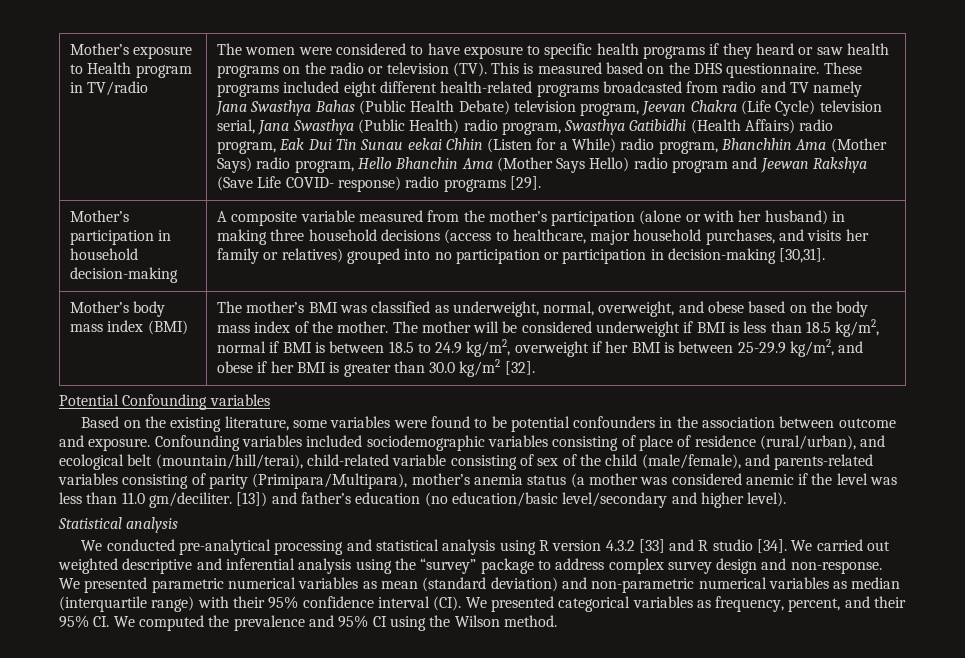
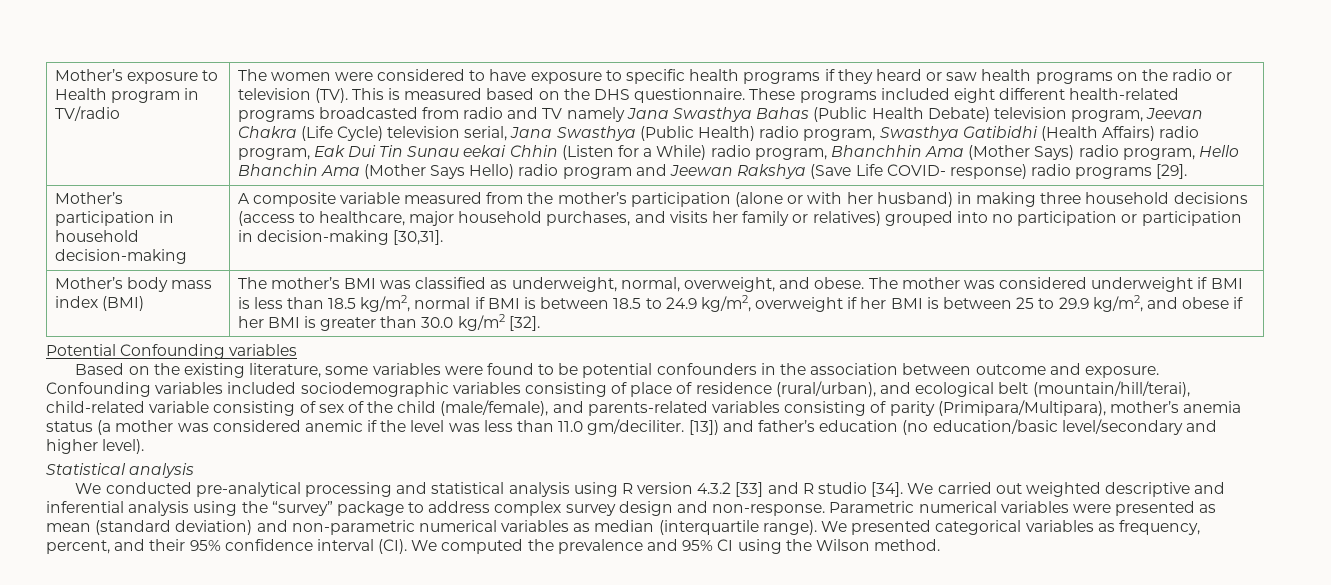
- The mother’s BMI was classified as underweight, normal, overweight, and obese based on the body mass index of the mother. The mother will be considered underweight if BMI is less than 18.5 kg/m2, normal if BMI is between 18.5 to 24.9 kg/m2, overweight if her BMI is between 25-29.9 kg/m2, and obese if her BMI is greater than 30.0 kg/m2 [32].
+ The mother’s BMI was classified as underweight, normal, overweight, and obese. The mother was considered underweight if BMI is less than 18.5 kg/m2, normal if BMI is between 18.5 to 24.9 kg/m2, overweight if her BMI is between 25 to 29.9 kg/m2, and obese if her BMI is greater than 30.0 kg/m2 [32].
- We presented parametric numerical variables as mean (standard deviation) and non-parametric numerical variables as median (interquartile range) with their 95% confidence interval (CI). We presented categorical variables as frequency, percent, and their 95% CI. We computed the prevalence and 95% CI using the Wilson method.
+ Parametric numerical variables were presented as mean (standard deviation) and non-parametric numerical variables as median (interquartile range). We presented categorical variables as frequency, percent, and their 95% confidence interval (CI). We computed the prevalence and 95% CI using the Wilson method.

